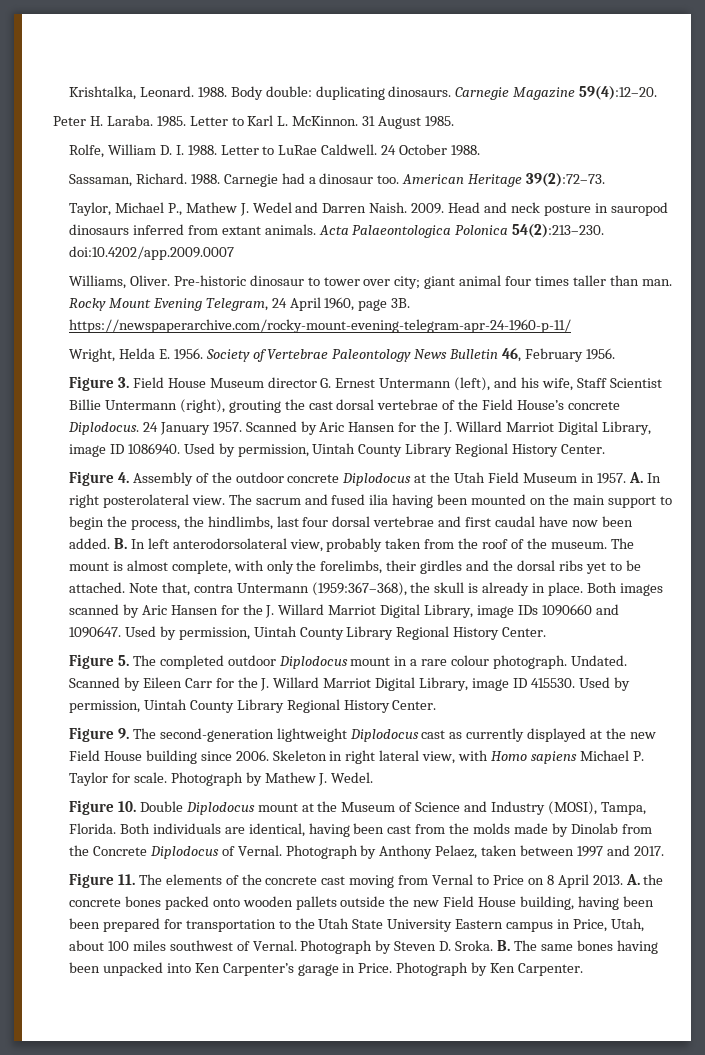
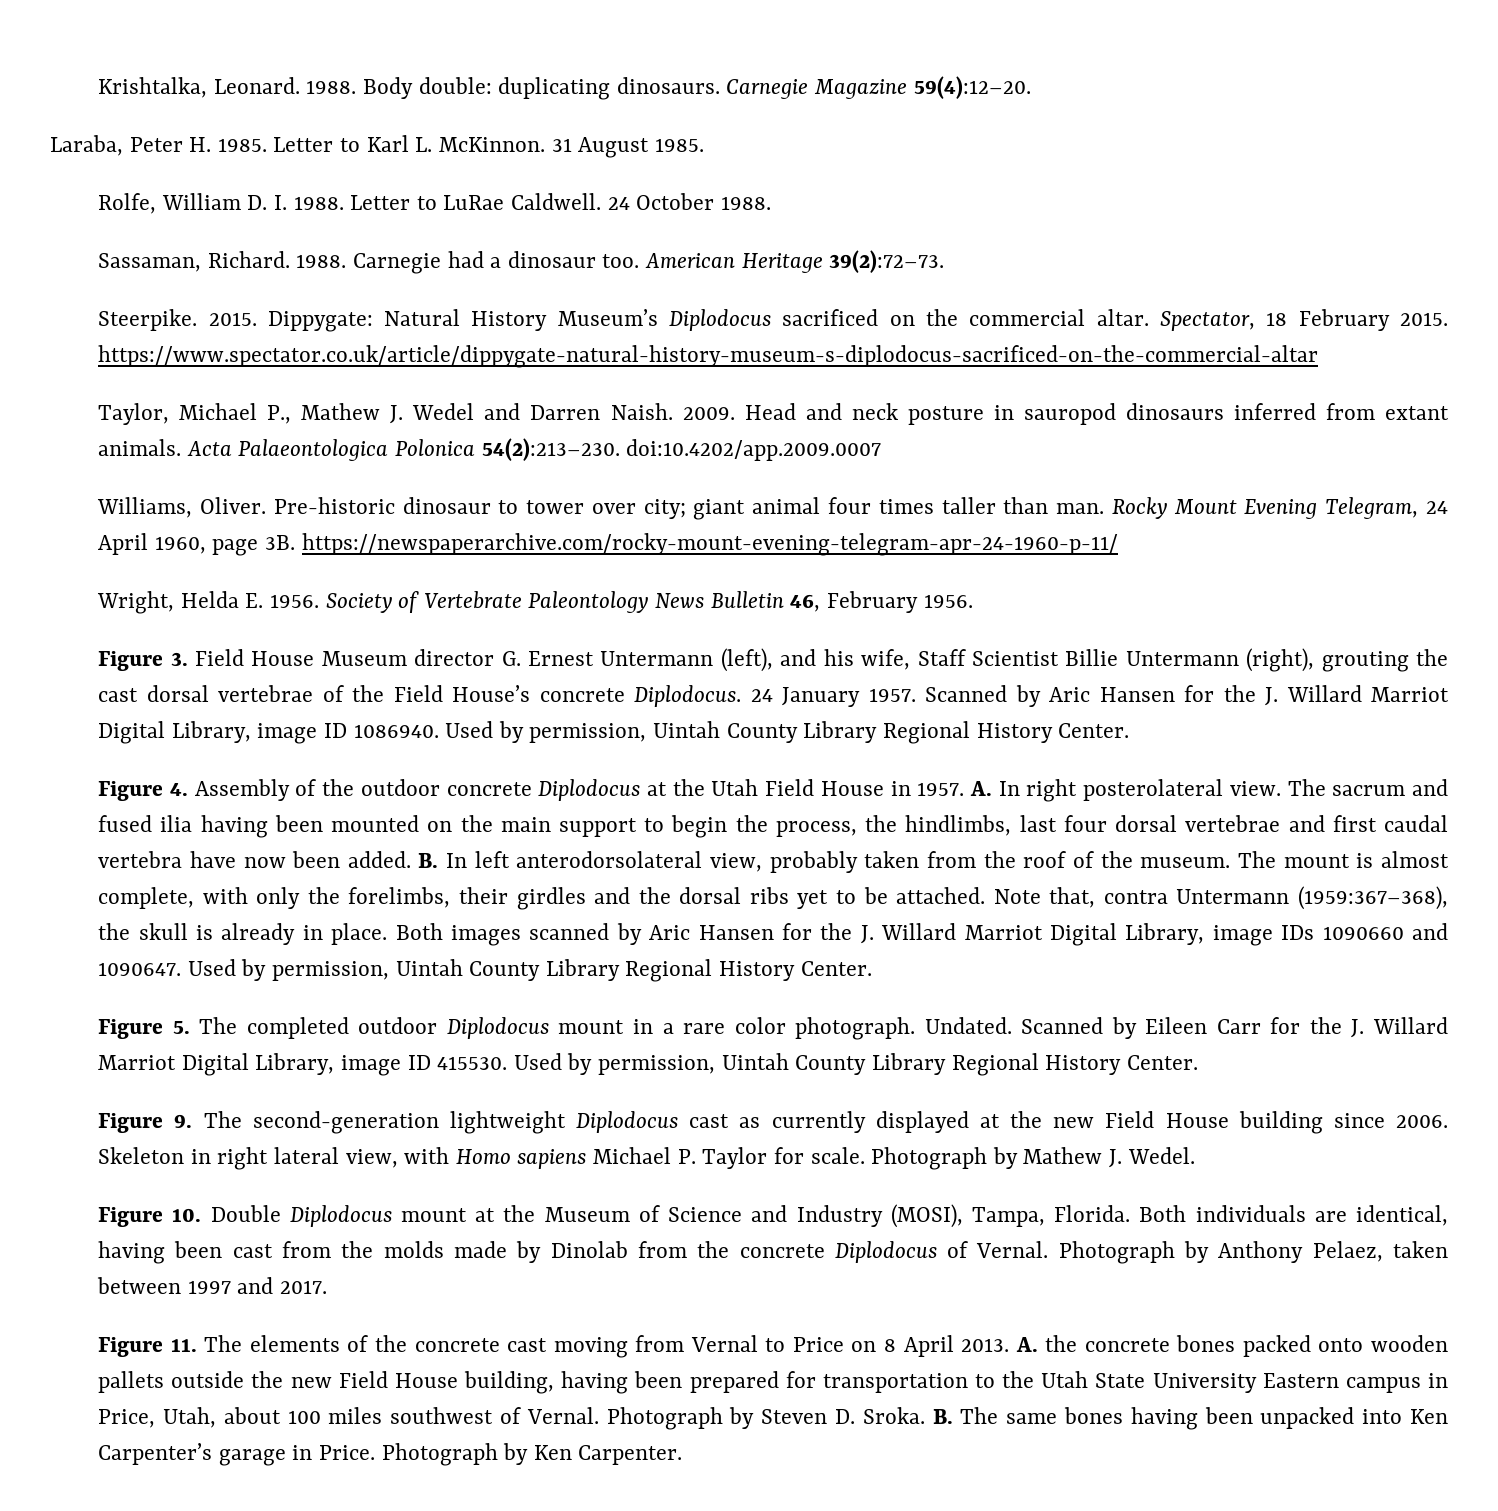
- Peter H. Laraba. 1985.
+ Laraba, Peter H. 1985.
+ Steerpike. 2015. Dippygate: Natural History Museum’s Diplodocus sacrificed on the commercial altar. Spectator, 18 February 2015. https://www.spectator.co.uk/article/dippygate-natural-history-museum-s-diplodocus-sacrificed-on-the-commercial-altar
- Society of Vertebrae Paleontology News Bulletin 46, February 1956.
+ Society of Vertebrate Paleontology News Bulletin 46, February 1956.
- Figure 4. Assembly of the outdoor concrete Diplodocus at the Utah Field Museum in 1957.
+ Figure 4. Assembly of the outdoor concrete Diplodocus at the Utah Field House in 1957.
- The sacrum and fused ilia having been mounted on the main support to begin the process, the hindlimbs, last four dorsal vertebrae and first caudal have now been added.
+ The sacrum and fused ilia having been mounted on the main support to begin the process, the hindlimbs, last four dorsal vertebrae and first caudal vertebra have now been added.
- Figure 5. The completed outdoor Diplodocus mount in a rare colour photograph.
+ Figure 5. The completed outdoor Diplodocus mount in a rare color photograph.
- Both individuals are identical, having been cast from the molds made by Dinolab from the Concrete Diplodocus of Vernal.
+ Both individuals are identical, having been cast from the molds made by Dinolab from the concrete Diplodocus of Vernal.
- A. the concrete bones packed onto wooden pallets outside the new Field House building, having been been prepared for transportation to the Utah State University Eastern campus in Price, Utah, about 100 miles southwest of Vernal.
+ A. the concrete bones packed onto wooden pallets outside the new Field House building, having been prepared for transportation to the Utah State University Eastern campus in Price, Utah, about 100 miles southwest of Vernal.

